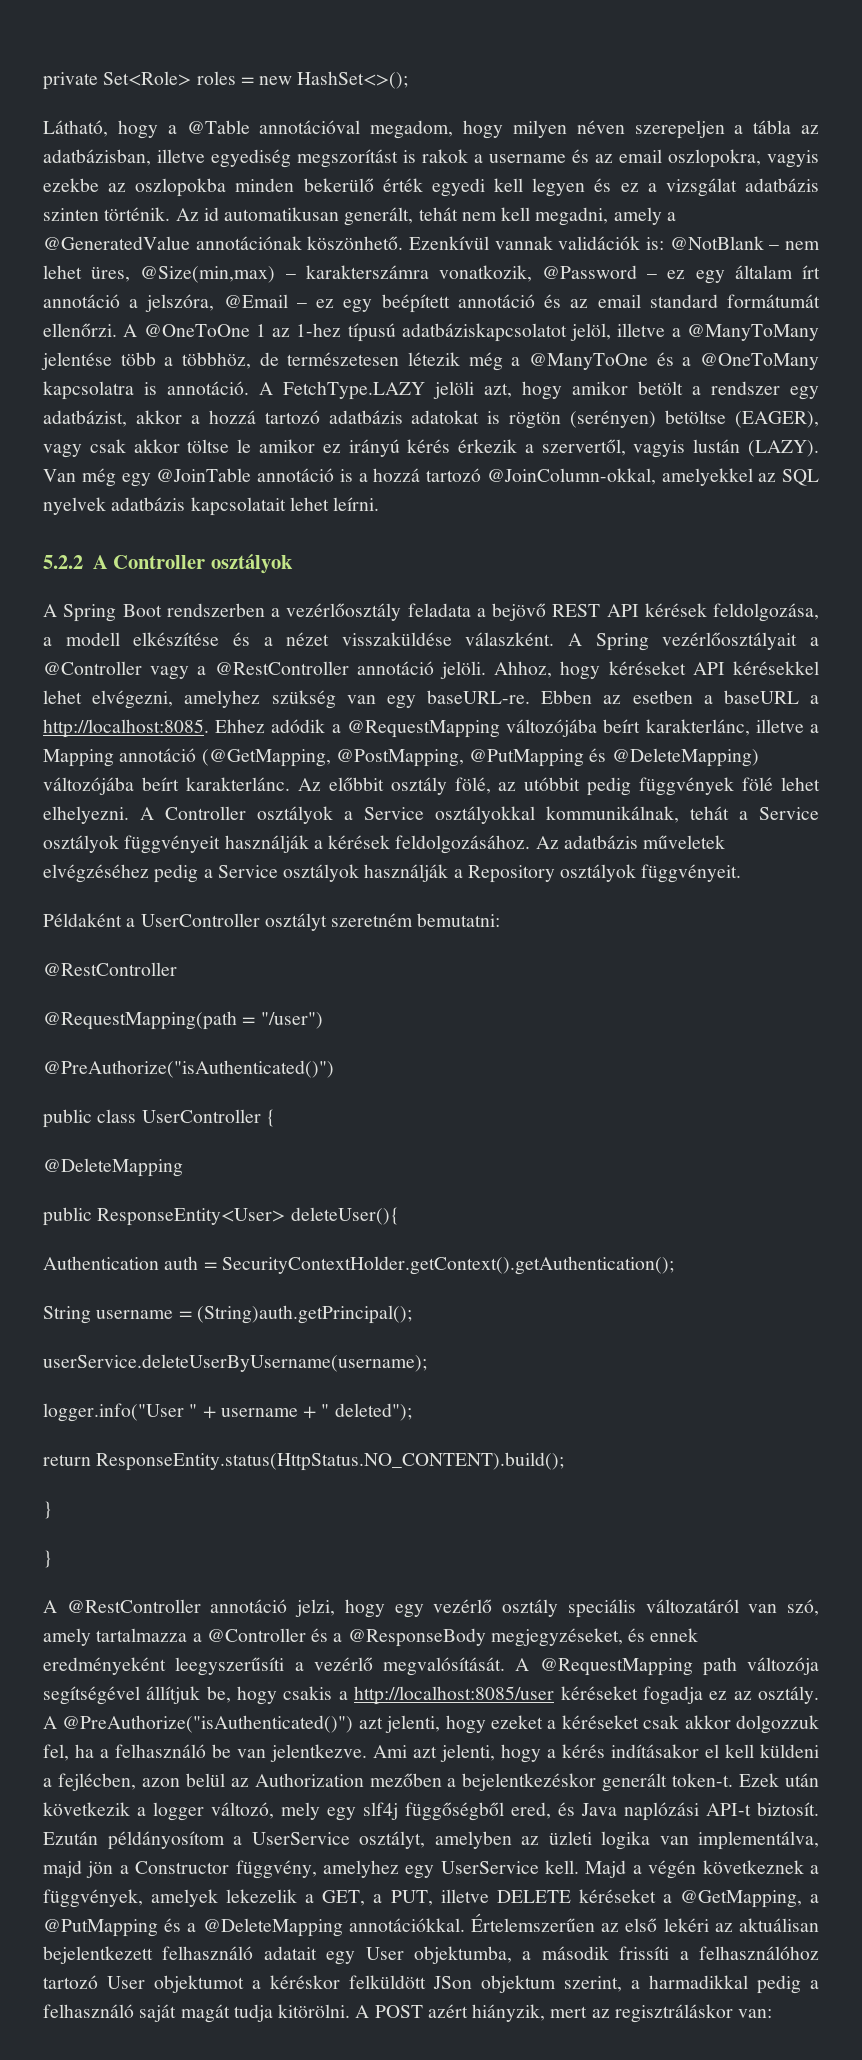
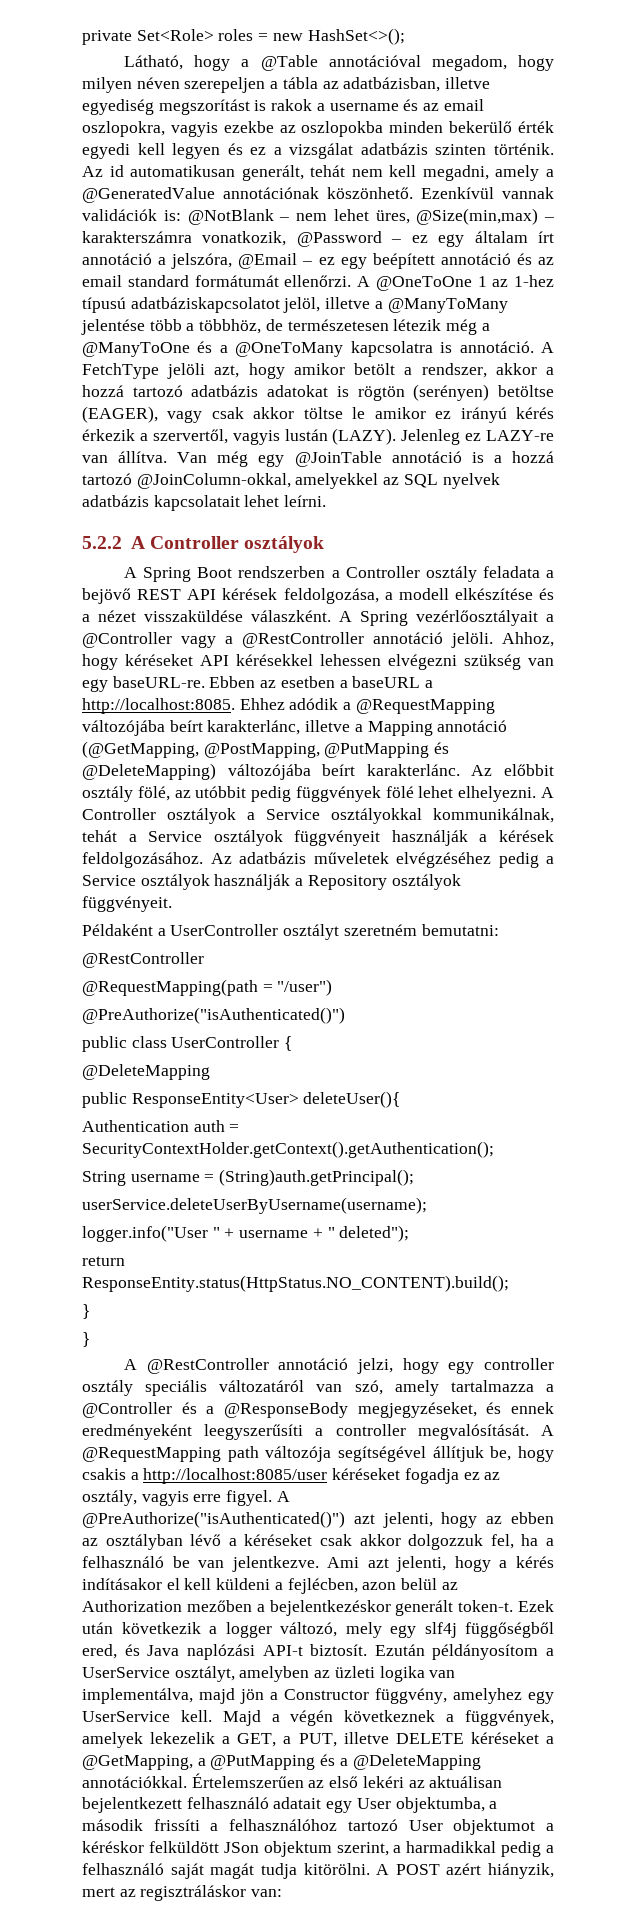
- A FetchType.LAZY jelöli azt, hogy amikor betölt a rendszer egy adatbázist, akkor a hozzá tartozó adatbázis adatokat is rögtön (serényen) betöltse (EAGER), vagy csak akkor töltse le amikor ez irányú kérés érkezik a szervertől, vagyis lustán (LAZY).
+ A FetchType jelöli azt, hogy amikor betölt a rendszer, akkor a hozzá tartozó adatbázis adatokat is rögtön (serényen) betöltse (EAGER), vagy csak akkor töltse le amikor ez irányú kérés érkezik a szervertől, vagyis lustán (LAZY).
+ Jelenleg ez LAZY-re van állítva.
- A Spring Boot rendszerben a vezérlőosztály feladata a bejövő REST API kérések feldolgozása, a modell elkészítése és a nézet visszaküldése válaszként.
+ A Spring Boot rendszerben a Controller osztály feladata a bejövő REST API kérések feldolgozása, a modell elkészítése és a nézet visszaküldése válaszként.
- Ahhoz, hogy kéréseket API kérésekkel lehet elvégezni, amelyhez szükség van egy baseURL-re.
+ Ahhoz, hogy kéréseket API kérésekkel lehessen elvégezni szükség van egy baseURL-re.
- A @RestController annotáció jelzi, hogy egy vezérlő osztály speciális változatáról van szó, amely tartalmazza a @Controller és a @ResponseBody megjegyzéseket, és ennek eredményeként leegyszerűsíti a vezérlő megvalósítását.
+ A @RestController annotáció jelzi, hogy egy controller osztály speciális változatáról van szó, amely tartalmazza a @Controller és a @ResponseBody megjegyzéseket, és ennek eredményeként leegyszerűsíti a controller megvalósítását.
- A @RequestMapping path változója segítségével állítjuk be, hogy csakis a http://localhost:8085/user kéréseket fogadja ez az osztály.
+ A @RequestMapping path változója segítségével állítjuk be, hogy csakis a http://localhost:8085/user kéréseket fogadja ez az osztály, vagyis erre figyel.
- A @PreAuthorize("isAuthenticated()") azt jelenti, hogy ezeket a kéréseket csak akkor dolgozzuk fel, ha a felhasználó be van jelentkezve.
+ A @PreAuthorize("isAuthenticated()") azt jelenti, hogy az ebben az osztályban lévő a kéréseket csak akkor dolgozzuk fel, ha a felhasználó be van jelentkezve.

